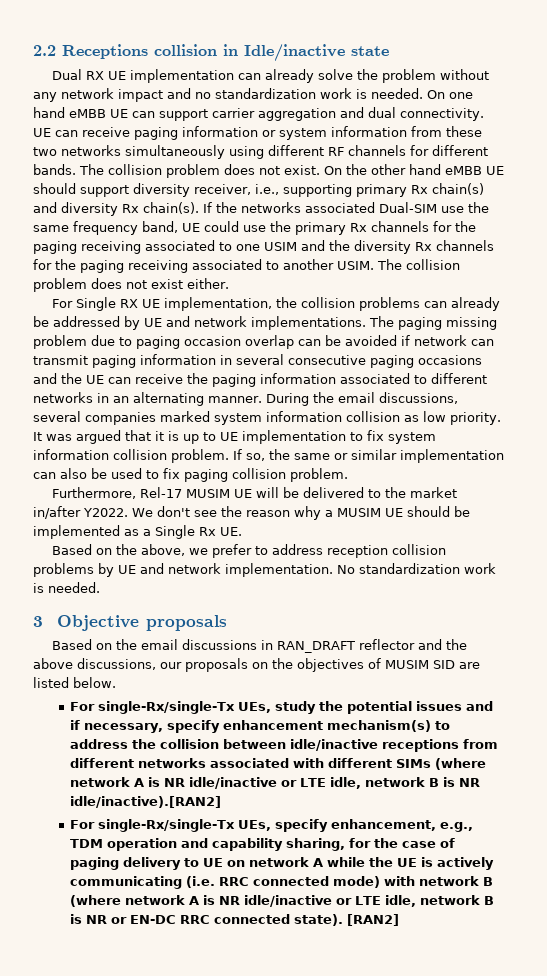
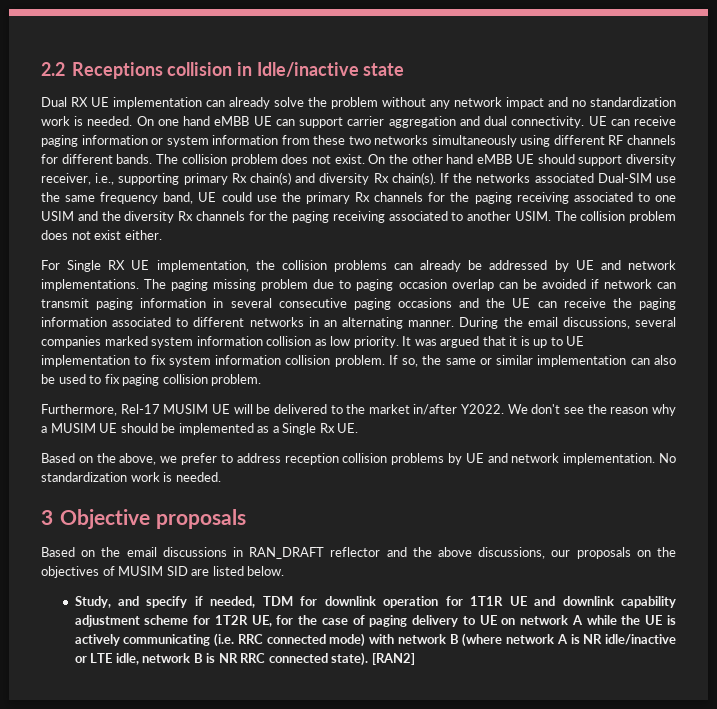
- For single-Rx/single-Tx UEs, study the potential issues and if necessary, specify enhancement mechanism(s) to address the collision between idle/inactive receptions from different networks associated with different SIMs (where network A is NR idle/inactive or LTE idle, network B is NR idle/inactive).[RAN2]
- For single-Rx/single-Tx UEs, specify enhancement, e.g., TDM operation and capability sharing, for the case of paging delivery to UE on network A while the UE is actively communicating (i.e. RRC connected mode) with network B (where network A is NR idle/inactive or LTE idle, network B is NR or EN-DC RRC connected state).
+ Study, and specify if needed, TDM for downlink operation for 1T1R UE and downlink capability adjustment scheme for 1T2R UE, for the case of paging delivery to UE on network A while the UE is actively communicating (i.e. RRC connected mode) with network B (where network A is NR idle/inactive or LTE idle, network B is NR RRC connected state).

